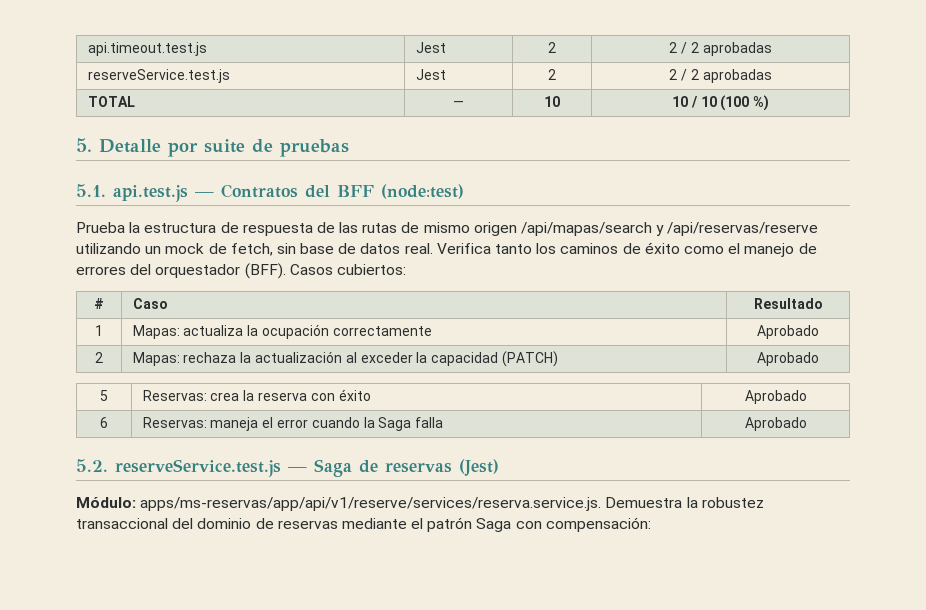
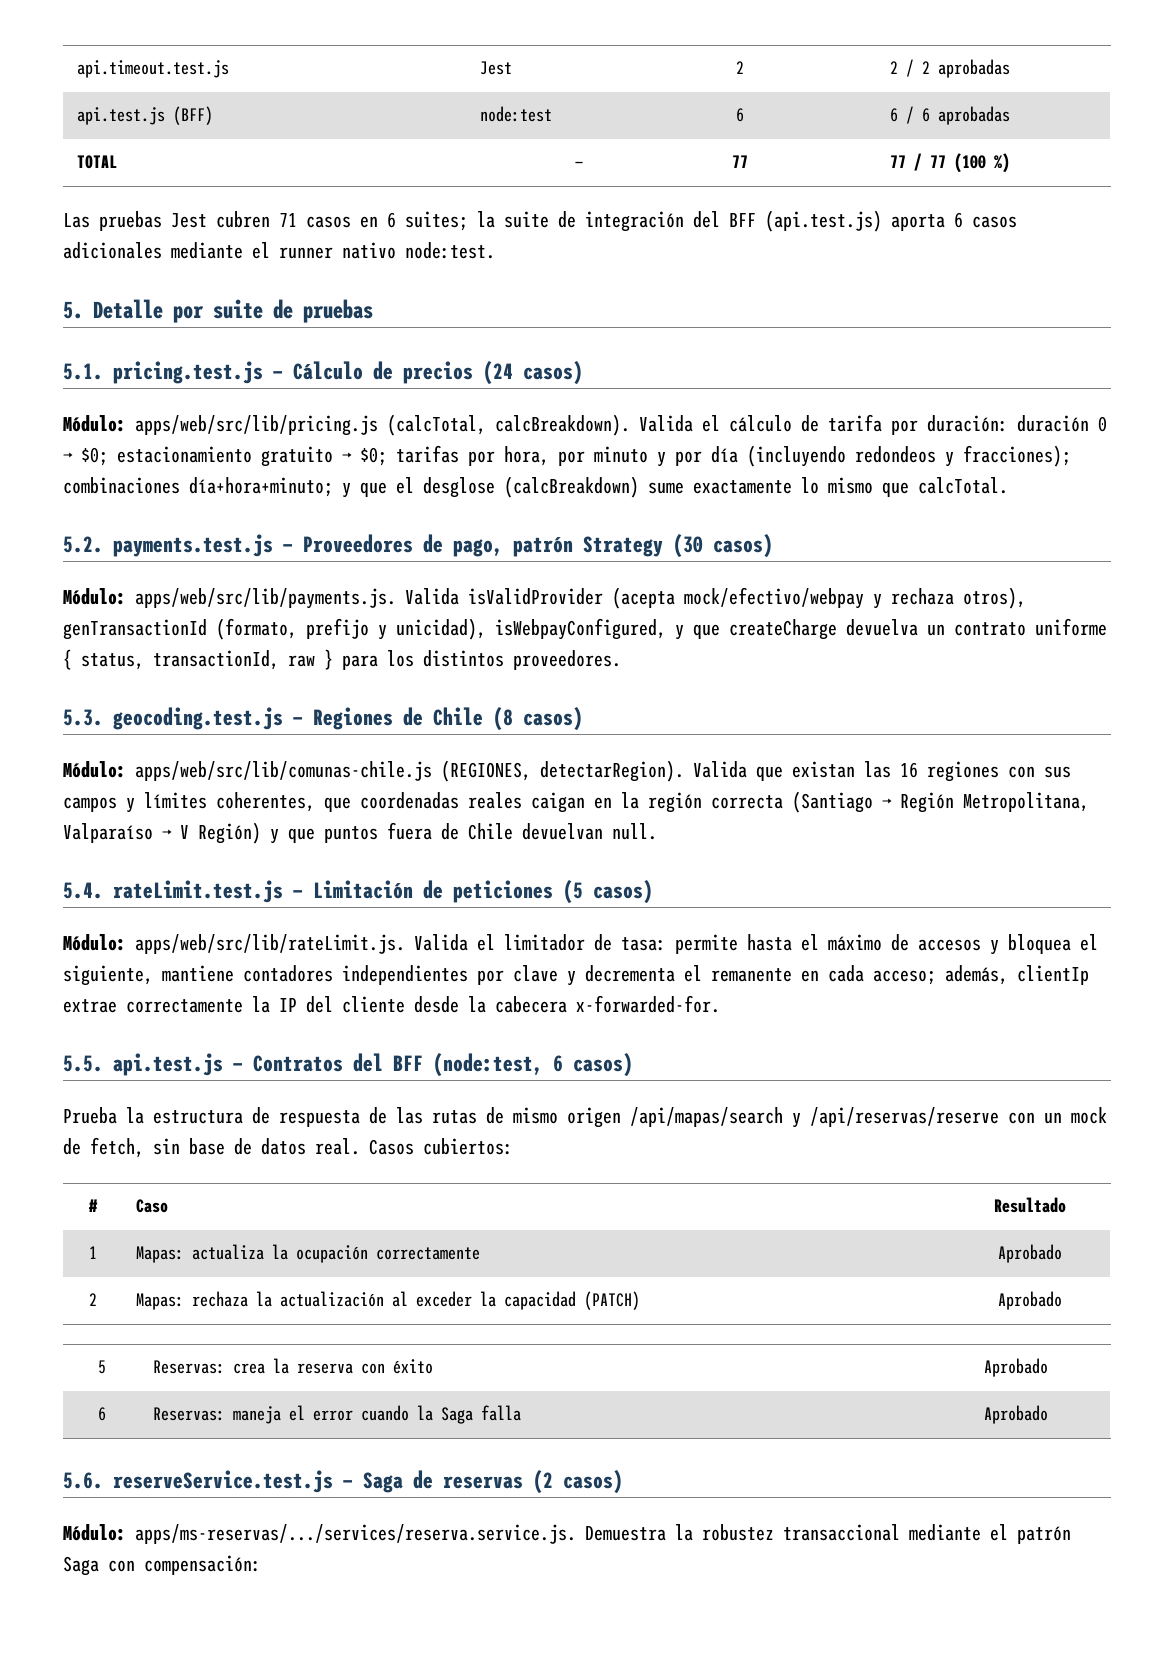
- reserveService.test.js | Jest | 2 | 2 / 2 aprobadas
- TOTAL | — | 10 | 10 / 10 (100 %)
+ api.test.js (BFF) | node:test | 6 | 6 / 6 aprobadas
+ TOTAL | — | 77 | 77 / 77 (100 %)
+ Las pruebas Jest cubren 71 casos en 6 suites; la suite de integración del BFF (api.test.js) aporta 6 casos adicionales mediante el runner nativo node:test.
- 5.1. api.test.js — Contratos del BFF (node:test)
+ 5.1. pricing.test.js — Cálculo de precios (24 casos)
+ Módulo: apps/web/src/lib/pricing.js (calcTotal, calcBreakdown). Valida el cálculo de tarifa por duración: duración 0 → $0; estacionamiento gratuito → $0; tarifas por hora, por minuto y por día (incluyendo redondeos y fracciones); combinaciones día+hora+minuto; y que el desglose (calcBreakdown) sume exactamente lo mismo que calcTotal.
+ 5.2. payments.test.js — Proveedores de pago, patrón Strategy (30 casos)
+ Módulo: apps/web/src/lib/payments.js. Valida isValidProvider (acepta mock/efectivo/webpay y rechaza otros), genTransactionId (formato, prefijo y unicidad), isWebpayConfigured, y que createCharge devuelva un contrato uniforme { status, transactionId, raw } para los distintos proveedores.
+ 5.3. geocoding.test.js — Regiones de Chile (8 casos)
+ Módulo: apps/web/src/lib/comunas-chile.js (REGIONES, detectarRegion). Valida que existan las 16 regiones con sus campos y límites coherentes, que coordenadas reales caigan en la región correcta (Santiago → Región Metropolitana, Valparaíso → V Región) y que puntos fuera de Chile devuelvan null.
+ 5.4. rateLimit.test.js — Limitación de peticiones (5 casos)
+ Módulo: apps/web/src/lib/rateLimit.js. Valida el limitador de tasa: permite hasta el máximo de accesos y bloquea el siguiente, mantiene contadores independientes por clave y decrementa el remanente en cada acceso; además, clientIp extrae correctamente la IP del cliente desde la cabecera x-forwarded-for.
+ 5.5. api.test.js — Contratos del BFF (node:test, 6 casos)
- Prueba la estructura de respuesta de las rutas de mismo origen /api/mapas/search y /api/reservas/reserve utilizando un mock de fetch, sin base de datos real.
+ Prueba la estructura de respuesta de las rutas de mismo origen /api/mapas/search y /api/reservas/reserve con un mock de fetch, sin base de datos real.
- Verifica tanto los caminos de éxito como el manejo de errores del orquestador (BFF).
- 5.2. reserveService.test.js — Saga de reservas (Jest)
- Módulo: apps/ms-reservas/app/api/v1/reserve/services/reserva.service.js. Demuestra la robustez transaccional del dominio de reservas mediante el patrón Saga con compensación:
+ 5.6. reserveService.test.js — Saga de reservas (2 casos)
+ Módulo: apps/ms-reservas/.../services/reserva.service.js. Demuestra la robustez transaccional mediante el patrón Saga con compensación:

